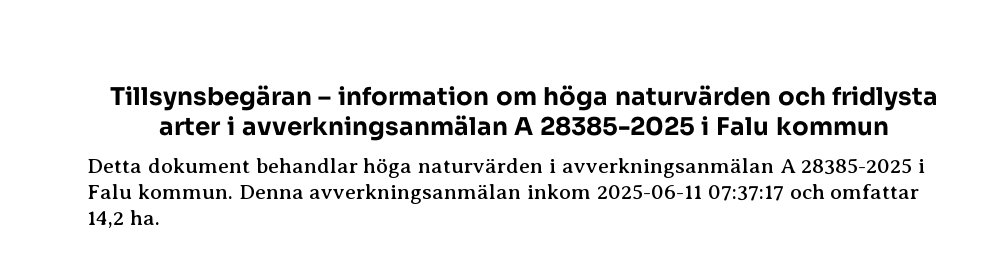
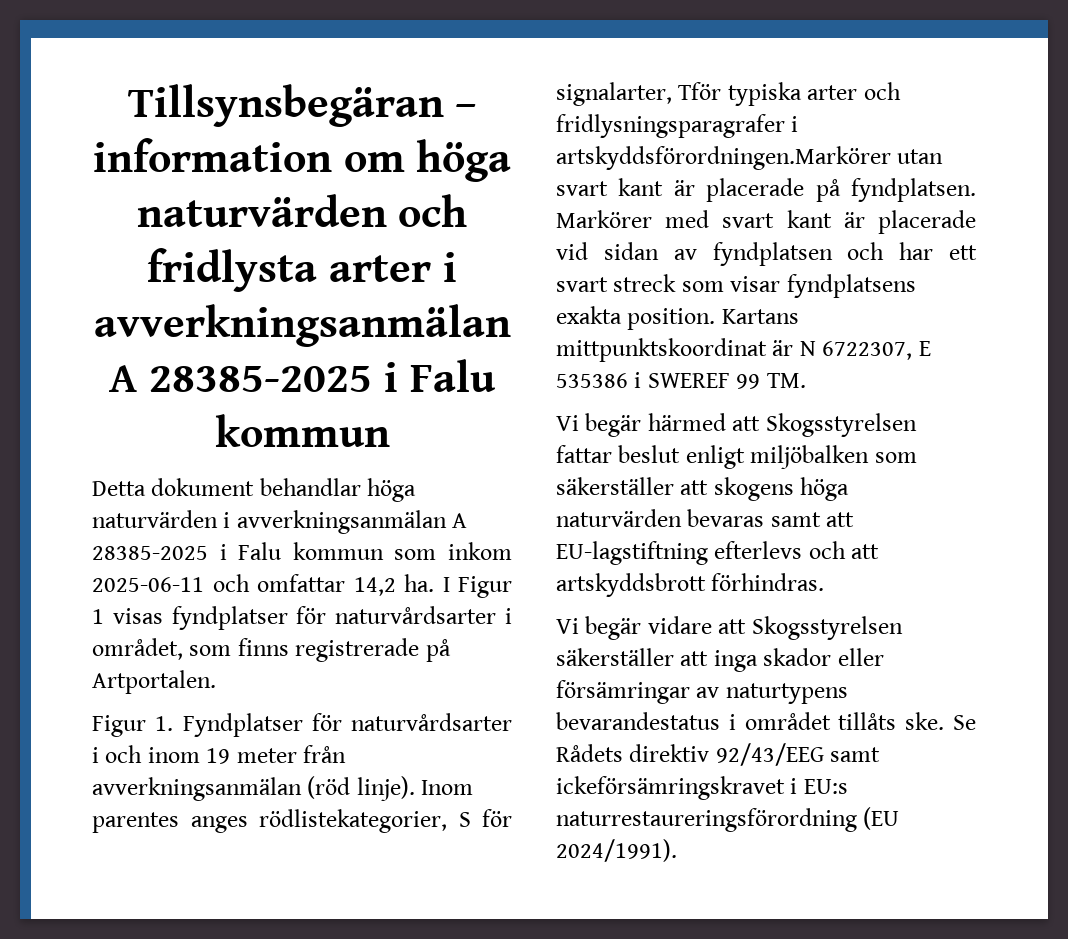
- Detta dokument behandlar höga naturvärden i avverkningsanmälan A 28385-2025 i Falu kommun. Denna avverkningsanmälan inkom 2025-06-11 07:37:17 och omfattar 14,2 ha.
+ Detta dokument behandlar höga naturvärden i avverkningsanmälan A 28385-2025 i Falu kommun som inkom 2025-06-11 och omfattar 14,2 ha.
+ I Figur 1 visas fyndplatser för naturvårdsarter i området, som finns registrerade på Artportalen.
+ Figur 1. Fyndplatser för naturvårdsarter i och inom 19 meter från avverkningsanmälan (röd linje). Inom parentes anges rödlistekategorier, S för signalarter, Tför typiska arter och fridlysningsparagrafer i artskyddsförordningen.Markörer utan svart kant är placerade på fyndplatsen. Markörer med svart kant är placerade vid sidan av fyndplatsen och har ett svart streck som visar fyndplatsens exakta position. Kartans mittpunktskoordinat är N 6722307, E 535386 i SWEREF 99 TM.
+ Vi begär härmed att Skogsstyrelsen fattar beslut enligt miljöbalken som säkerställer att skogens höga naturvärden bevaras samt att EU-lagstiftning efterlevs och att artskyddsbrott förhindras.
+ Vi begär vidare att Skogsstyrelsen säkerställer att inga skador eller försämringar av naturtypens bevarandestatus i området tillåts ske. Se Rådets direktiv 92/43/EEG samt ickeförsämringskravet i EU:s naturrestaureringsförordning (EU 2024/1991).

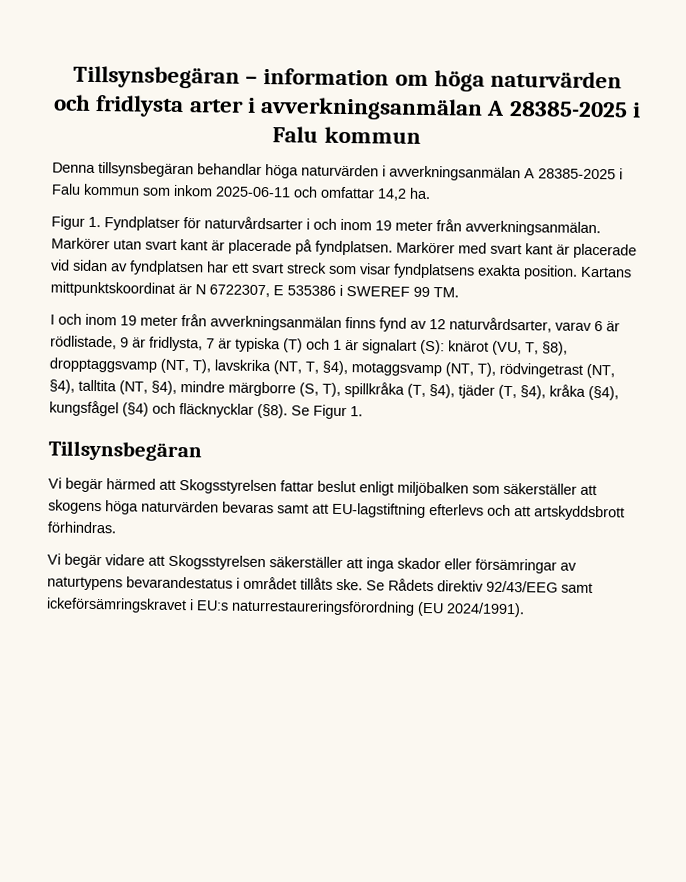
- Detta dokument behandlar höga naturvärden i avverkningsanmälan A 28385-2025 i Falu kommun som inkom 2025-06-11 och omfattar 14,2 ha. I Figur 1 visas fyndplatser för naturvårdsarter i området, som finns registrerade på Artportalen.
+ Denna tillsynsbegäran behandlar höga naturvärden i avverkningsanmälan A 28385-2025 i Falu kommun som inkom 2025-06-11 och omfattar 14,2 ha.
- Figur 1. Fyndplatser för naturvårdsarter i och inom 19 meter från avverkningsanmälan (röd linje). Inom parentes anges rödlistekategorier, S för signalarter, Tför typiska arter och fridlysningsparagrafer i artskyddsförordningen.Markörer utan svart kant är placerade på fyndplatsen.
+ Figur 1. Fyndplatser för naturvårdsarter i och inom 19 meter från avverkningsanmälan. Markörer utan svart kant är placerade på fyndplatsen.
- Markörer med svart kant är placerade vid sidan av fyndplatsen och har ett svart streck som visar fyndplatsens exakta position.
+ Markörer med svart kant är placerade vid sidan av fyndplatsen har ett svart streck som visar fyndplatsens exakta position.
+ I och inom 19 meter från avverkningsanmälan finns fynd av 12 naturvårdsarter, varav 6 är rödlistade, 9 är fridlysta, 7 är typiska (T) och 1 är signalart (S): knärot (VU, T, §8), dropptaggsvamp (NT, T), lavskrika (NT, T, §4), motaggsvamp (NT, T), rödvingetrast (NT, §4), talltita (NT, §4), mindre märgborre (S, T), spillkråka (T, §4), tjäder (T, §4), kråka (§4), kungsfågel (§4) och fläcknycklar (§8). Se Figur 1.
+ Tillsynsbegäran

